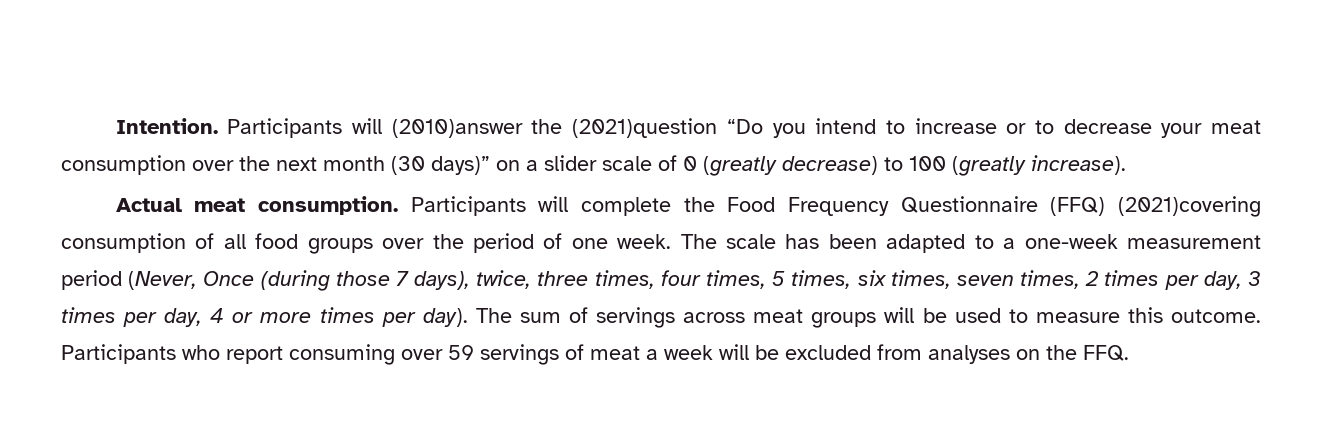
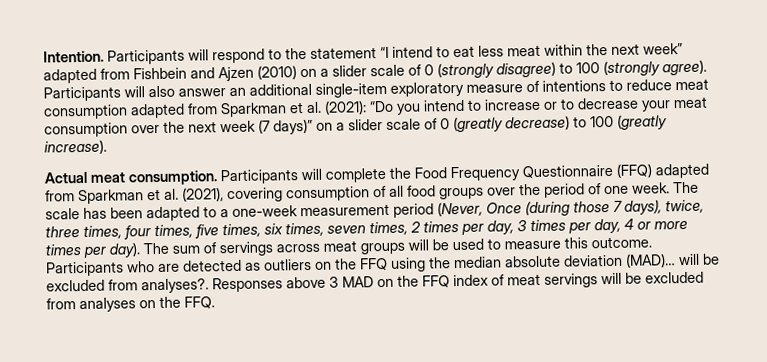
- Participants will (2010)answer the (2021)question “Do you intend to increase or to decrease your meat consumption over the next month (30 days)” on a slider scale of 0 (greatly decrease) to 100 (greatly increase).
+ Participants will respond to the statement “I intend to eat less meat within the next week” adapted from Fishbein and Ajzen (2010) on a slider scale of 0 (strongly disagree) to 100 (strongly agree). Participants will also answer an additional single-item exploratory measure of intentions to reduce meat consumption adapted from Sparkman et al. (2021): “Do you intend to increase or to decrease your meat consumption over the next week (7 days)” on a slider scale of 0 (greatly decrease) to 100 (greatly increase).
- Participants will complete the Food Frequency Questionnaire (FFQ) (2021)covering consumption of all food groups over the period of one week.
+ Participants will complete the Food Frequency Questionnaire (FFQ) adapted from Sparkman et al. (2021), covering consumption of all food groups over the period of one week.
- The scale has been adapted to a one-week measurement period (Never, Once (during those 7 days), twice, three times, four times, 5 times, six times, seven times, 2 times per day, 3 times per day, 4 or more times per day).
+ The scale has been adapted to a one-week measurement period (Never, Once (during those 7 days), twice, three times, four times, five times, six times, seven times, 2 times per day, 3 times per day, 4 or more times per day).
- Participants who report consuming over 59 servings of meat a week will be excluded from analyses on the FFQ.
+ Participants who are detected as outliers on the FFQ using the median absolute deviation (MAD)… will be excluded from analyses?. Responses above 3 MAD on the FFQ index of meat servings will be excluded from analyses on the FFQ.

